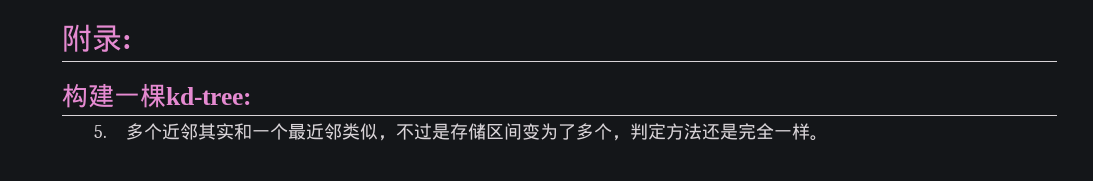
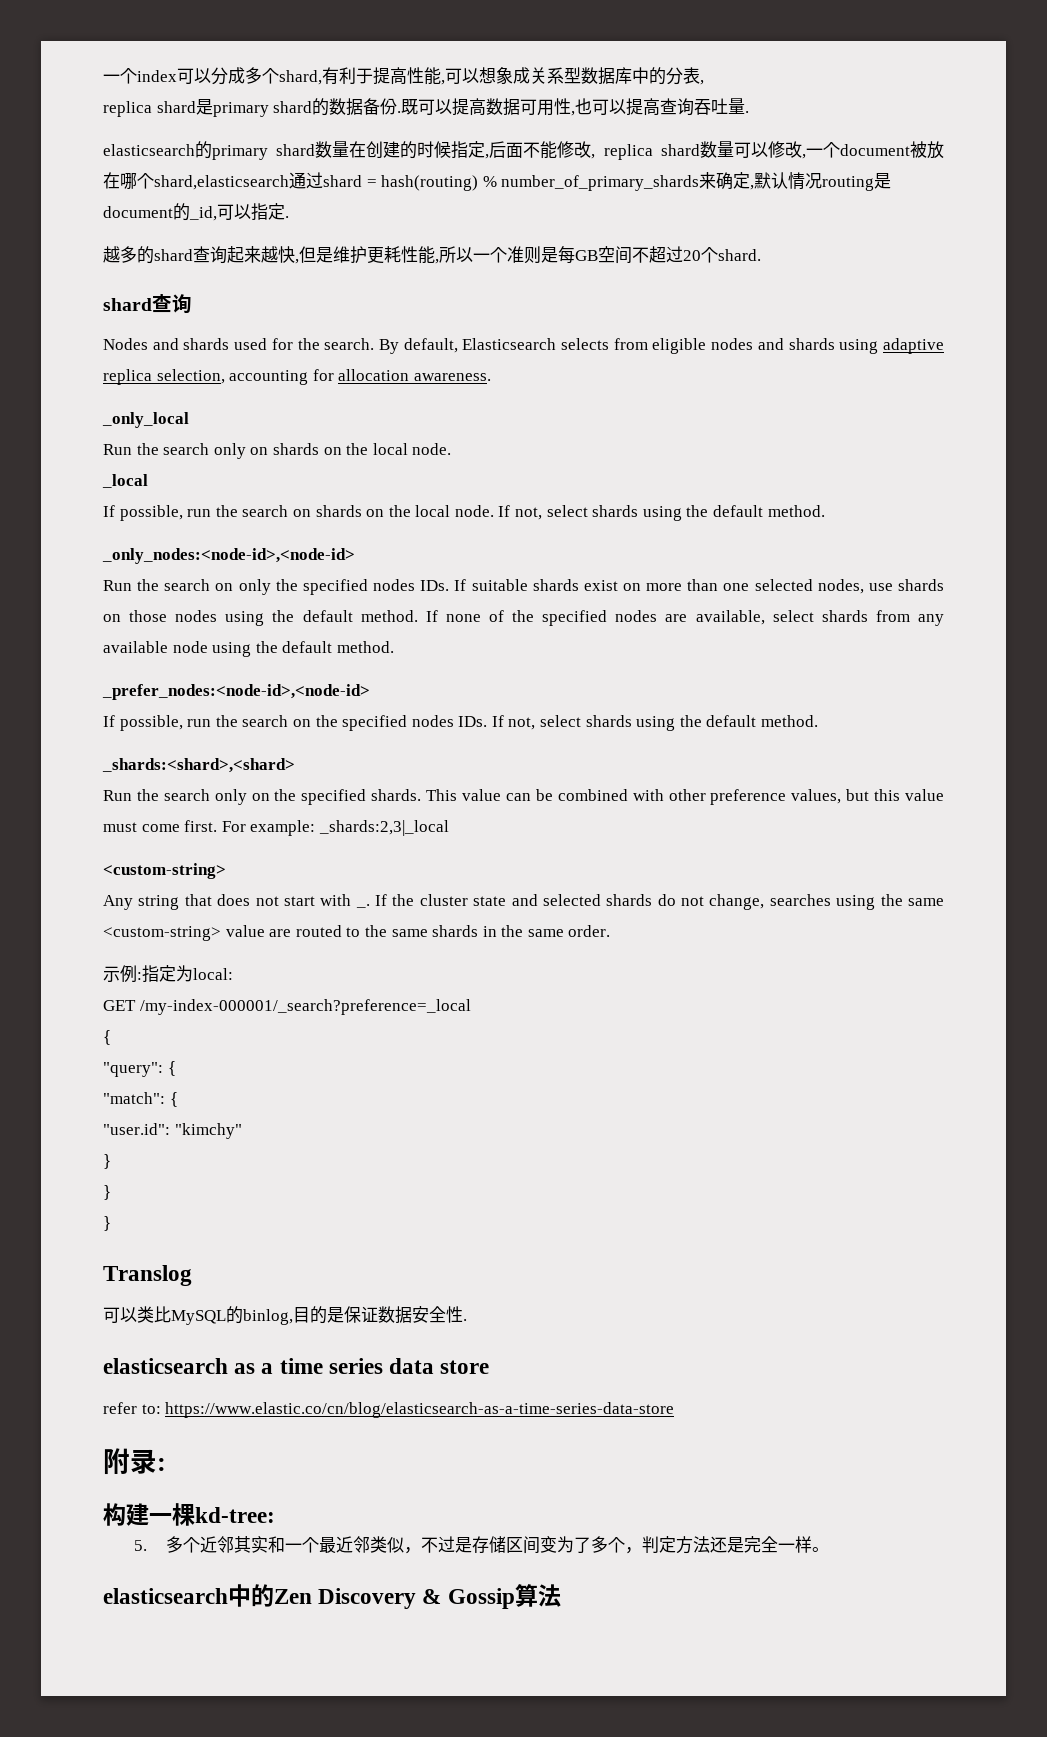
+ 一个index可以分成多个shard,有利于提高性能,可以想象成关系型数据库中的分表,
+ replica shard是primary shard的数据备份.既可以提高数据可用性,也可以提高查询吞吐量.
+ elasticsearch的primary shard数量在创建的时候指定,后面不能修改, replica shard数量可以修改,一个document被放在哪个shard,elasticsearch通过shard = hash(routing) % number_of_primary_shards来确定,默认情况routing是document的_id,可以指定.
+ 越多的shard查询起来越快,但是维护更耗性能,所以一个准则是每GB空间不超过20个shard.
+ shard查询
+ Nodes and shards used for the search. By default, Elasticsearch selects from eligible nodes and shards using adaptive replica selection, accounting for allocation awareness.
+ _only_local
+ Run the search only on shards on the local node.
+ _local
+ If possible, run the search on shards on the local node. If not, select shards using the default method.
+ _only_nodes:<node-id>,<node-id>
+ Run the search on only the specified nodes IDs. If suitable shards exist on more than one selected nodes, use shards on those nodes using the default method. If none of the specified nodes are available, select shards from any available node using the default method.
+ _prefer_nodes:<node-id>,<node-id>
+ If possible, run the search on the specified nodes IDs. If not, select shards using the default method.
+ _shards:<shard>,<shard>
+ Run the search only on the specified shards. This value can be combined with other preference values, but this value must come first. For example: _shards:2,3|_local
+ <custom-string>
+ Any string that does not start with _. If the cluster state and selected shards do not change, searches using the same <custom-string> value are routed to the same shards in the same order.
+ 示例:指定为local:
+ GET /my-index-000001/_search?preference=_local
+ {
+ "query": {
+ "match": {
+ "user.id": "kimchy"
+ }
+ }
+ }
+ Translog
+ 可以类比MySQL的binlog,目的是保证数据安全性.
+ elasticsearch as a time series data store
+ refer to: https://www.elastic.co/cn/blog/elasticsearch-as-a-time-series-data-store
+ elasticsearch中的Zen Discovery & Gossip算法

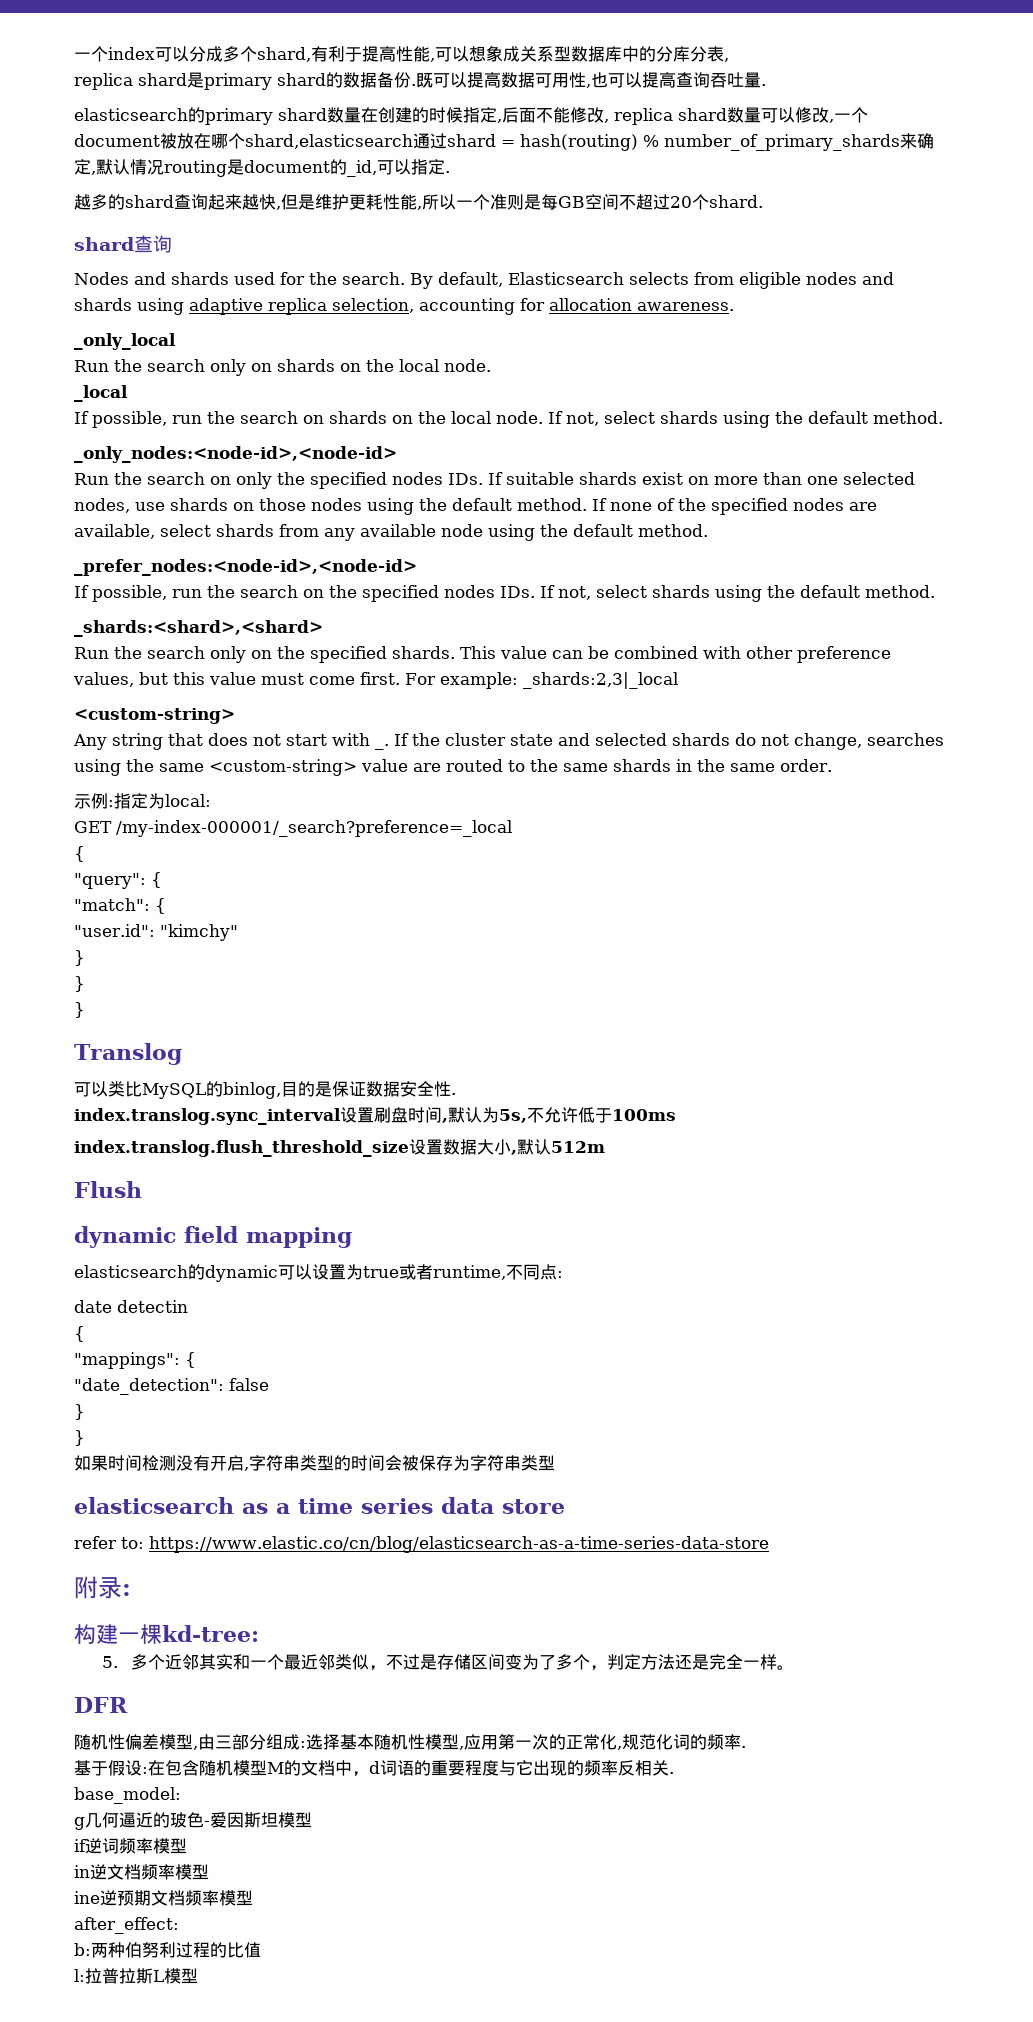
- 一个index可以分成多个shard,有利于提高性能,可以想象成关系型数据库中的分表,
+ 一个index可以分成多个shard,有利于提高性能,可以想象成关系型数据库中的分库分表,
+ index.translog.sync_interval设置刷盘时间,默认为5s,不允许低于100ms
+ index.translog.flush_threshold_size设置数据大小,默认512m
+ Flush
+ dynamic field mapping
+ elasticsearch的dynamic可以设置为true或者runtime,不同点:
+ date detectin
+ {
+ "mappings": {
+ "date_detection": false
+ }
+ }
+ 如果时间检测没有开启,字符串类型的时间会被保存为字符串类型
- elasticsearch中的Zen Discovery & Gossip算法
+ DFR
+ 随机性偏差模型,由三部分组成:选择基本随机性模型,应用第一次的正常化,规范化词的频率.
+ 基于假设:在包含随机模型M的文档中，d词语的重要程度与它出现的频率反相关.
+ base_model:
+ g几何逼近的玻色-爱因斯坦模型
+ if逆词频率模型
+ in逆文档频率模型
+ ine逆预期文档频率模型
+ after_effect:
+ b:两种伯努利过程的比值
+ l:拉普拉斯L模型

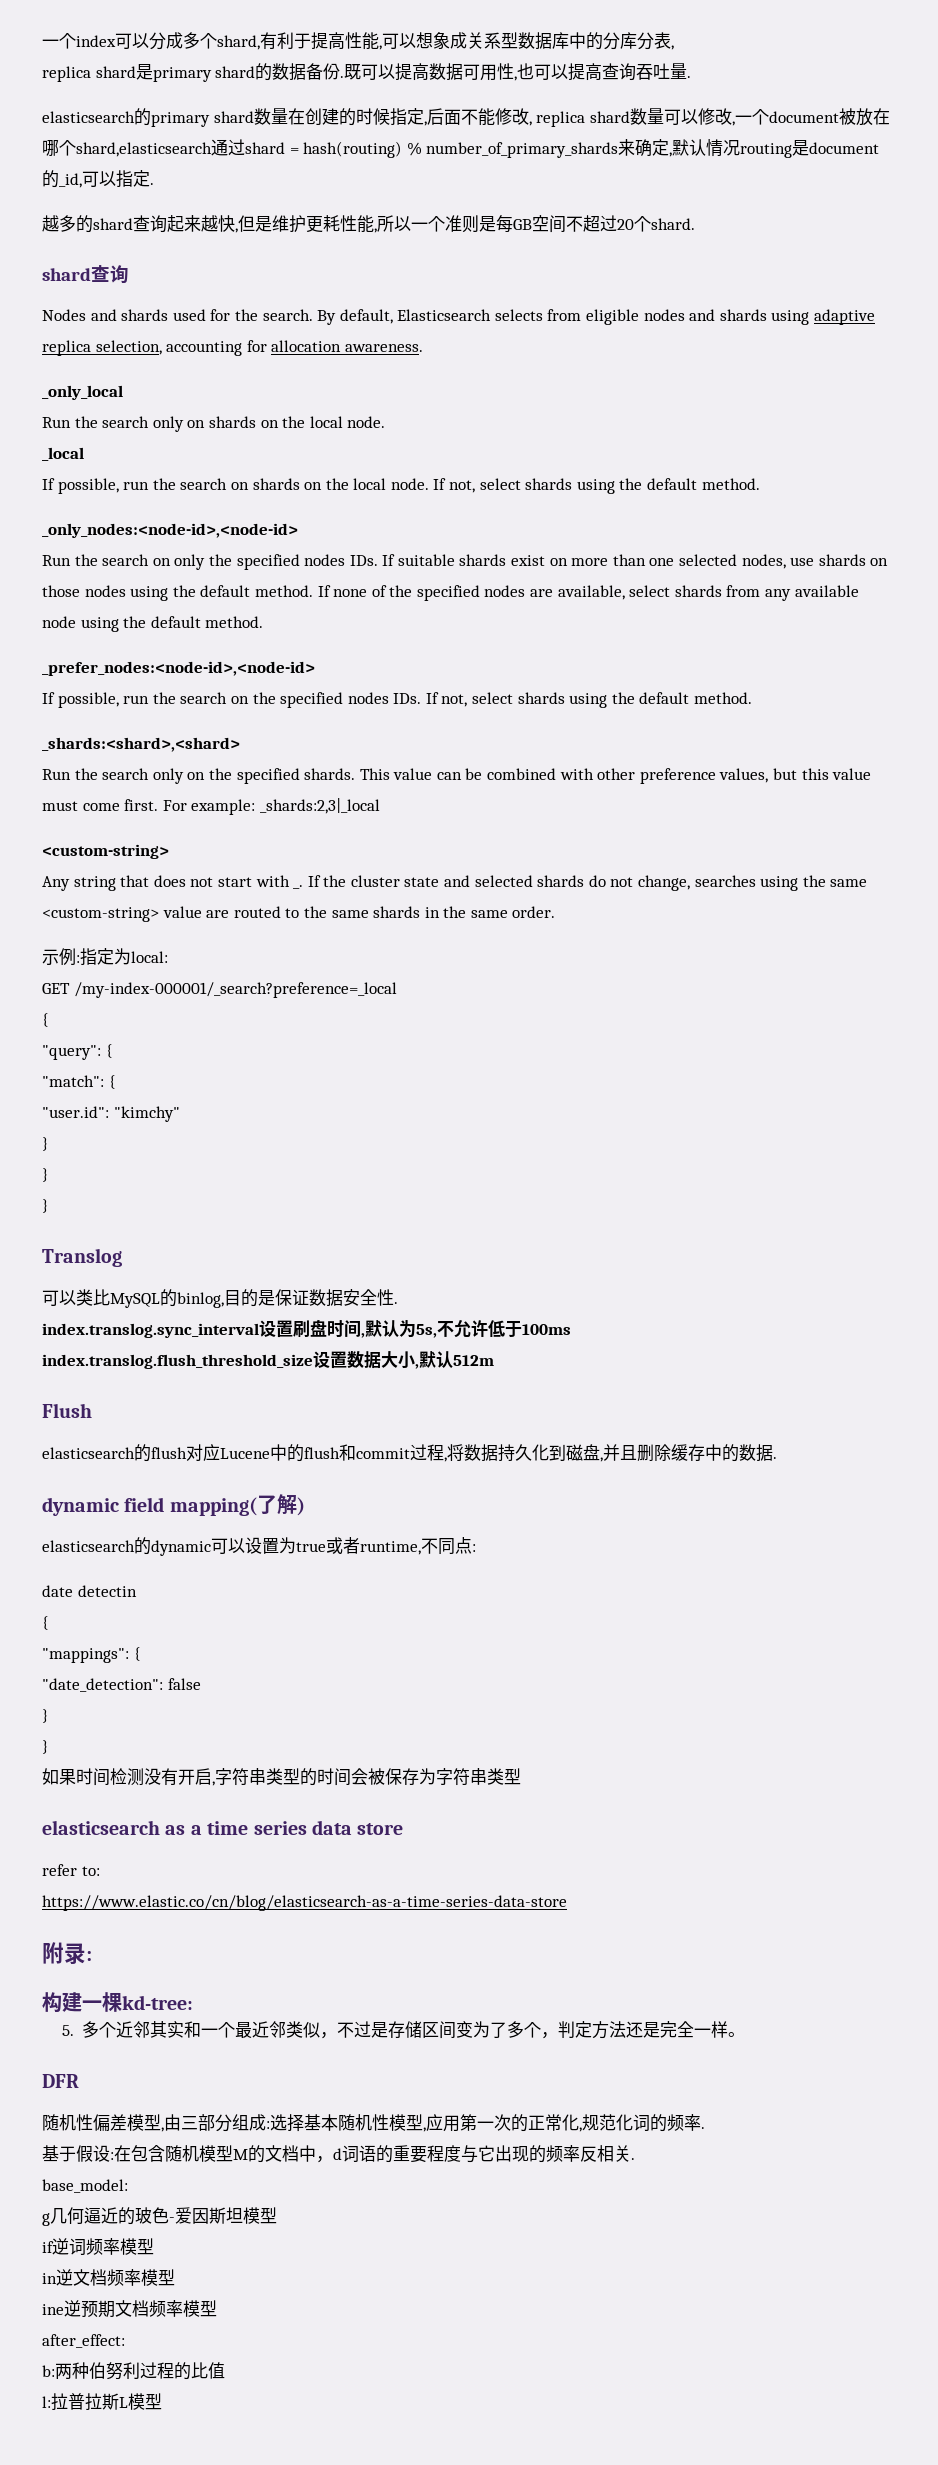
+ elasticsearch的flush对应Lucene中的flush和commit过程,将数据持久化到磁盘,并且删除缓存中的数据.
- dynamic field mapping
+ dynamic field mapping(了解)
- refer to: https://www.elastic.co/cn/blog/elasticsearch-as-a-time-series-data-store
+ refer to:
+ https://www.elastic.co/cn/blog/elasticsearch-as-a-time-series-data-store

